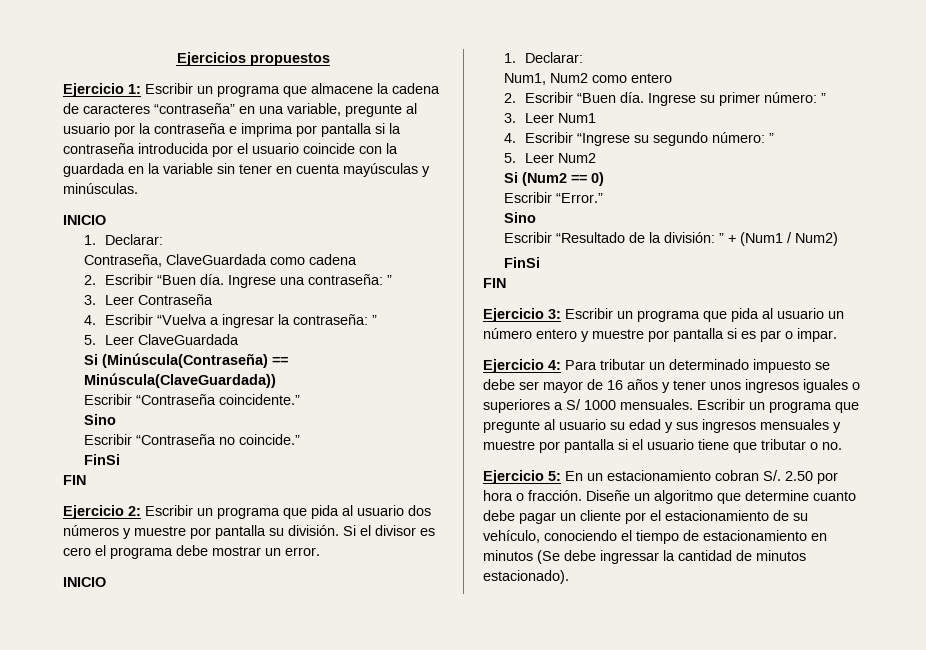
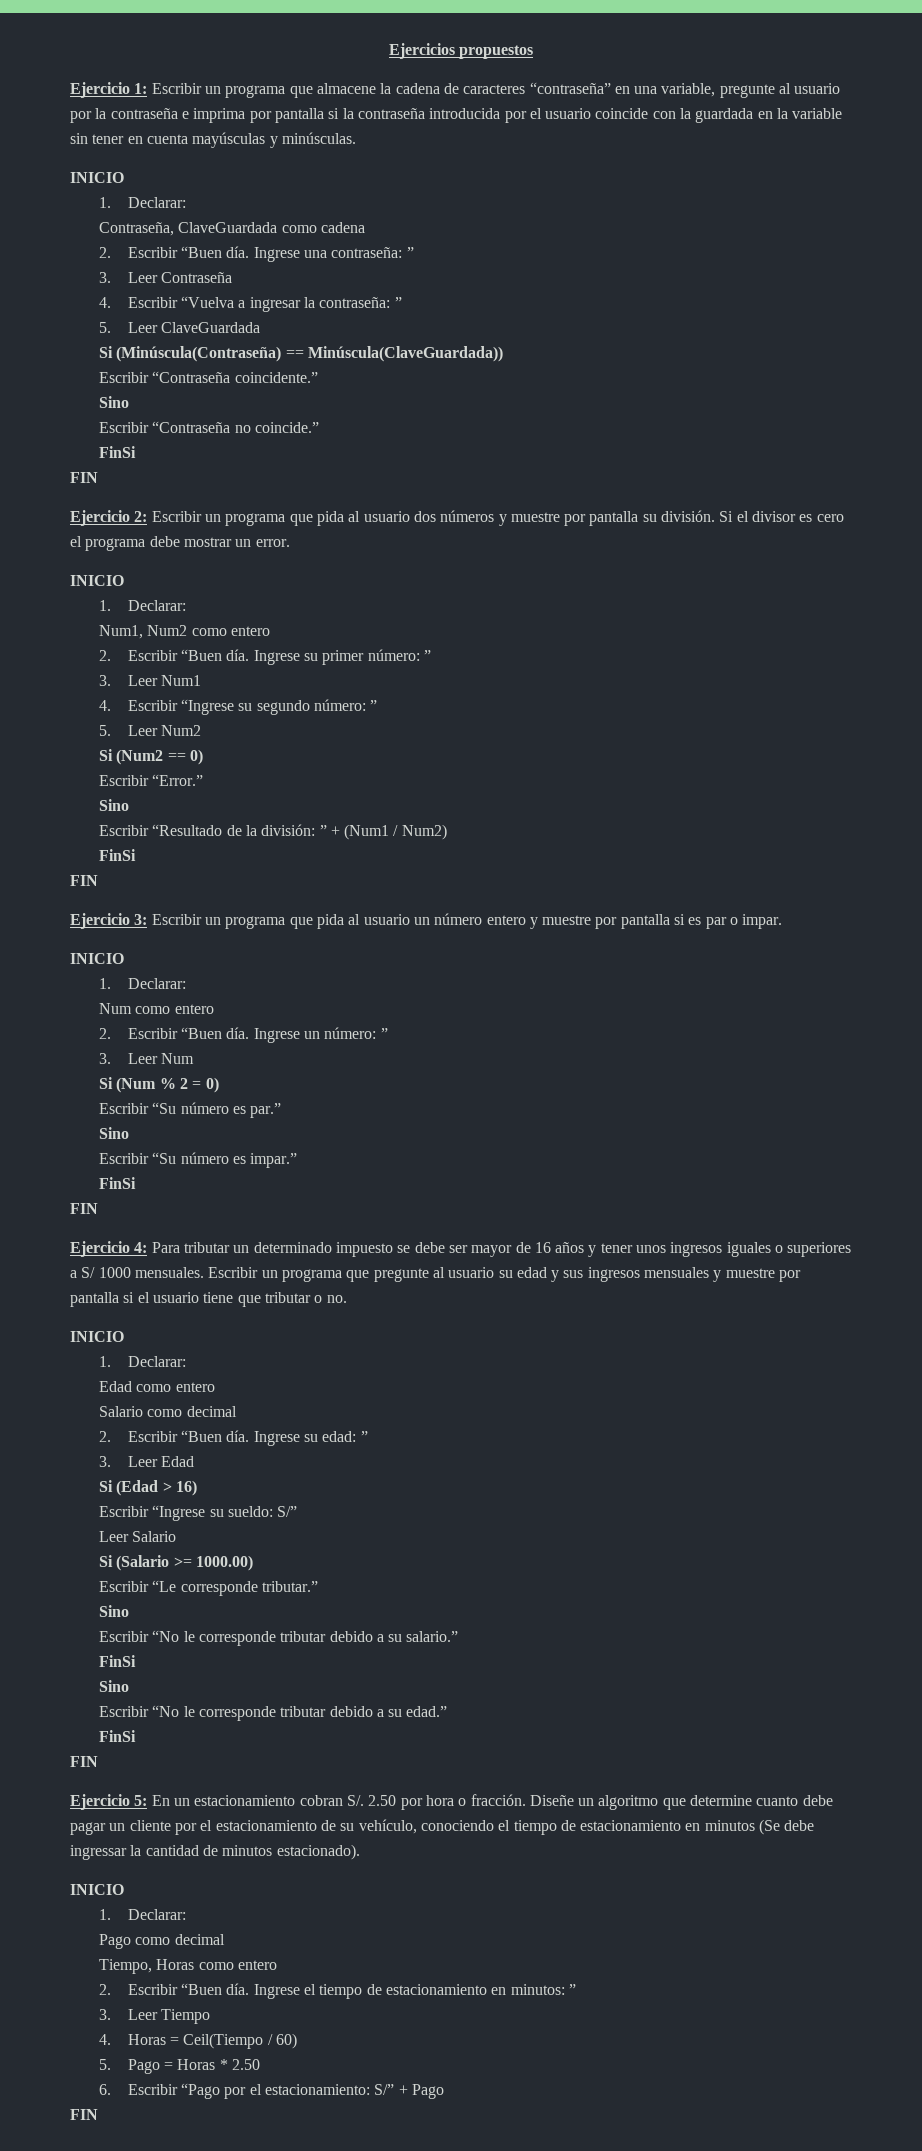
  Ejercicio 3: Escribir un programa que pida al usuario un número entero y muestre por pantalla si es par o impar.
+ INICIO
+ 1. Declarar:
+ Num como entero
+ 2. Escribir “Buen día. Ingrese un número: ”
+ 3. Leer Num
+ Si (Num % 2 = 0)
+ Escribir “Su número es par.”
+ Sino
+ Escribir “Su número es impar.”
+ FinSi
+ FIN
  Escribir un programa que pregunte al usuario su edad y sus ingresos mensuales y muestre por pantalla si el usuario tiene que tributar o no.
+ INICIO
+ 1. Declarar:
+ Edad como entero
+ Salario como decimal
+ 2. Escribir “Buen día. Ingrese su edad: ”
+ 3. Leer Edad
+ Si (Edad > 16)
+ Escribir “Ingrese su sueldo: S/”
+ Leer Salario
+ Si (Salario >= 1000.00)
+ Escribir “Le corresponde tributar.”
+ Sino
+ Escribir “No le corresponde tributar debido a su salario.”
+ FinSi
+ Sino
+ Escribir “No le corresponde tributar debido a su edad.”
+ FinSi
+ FIN
  Diseñe un algoritmo que determine cuanto debe pagar un cliente por el estacionamiento de su vehículo, conociendo el tiempo de estacionamiento en minutos (Se debe ingressar la cantidad de minutos estacionado).
+ INICIO
+ 1. Declarar:
+ Pago como decimal
+ Tiempo, Horas como entero
+ 2. Escribir “Buen día. Ingrese el tiempo de estacionamiento en minutos: ”
+ 3. Leer Tiempo
+ 4. Horas = Ceil(Tiempo / 60)
+ 5. Pago = Horas * 2.50
+ 6. Escribir “Pago por el estacionamiento: S/” + Pago
+ FIN

